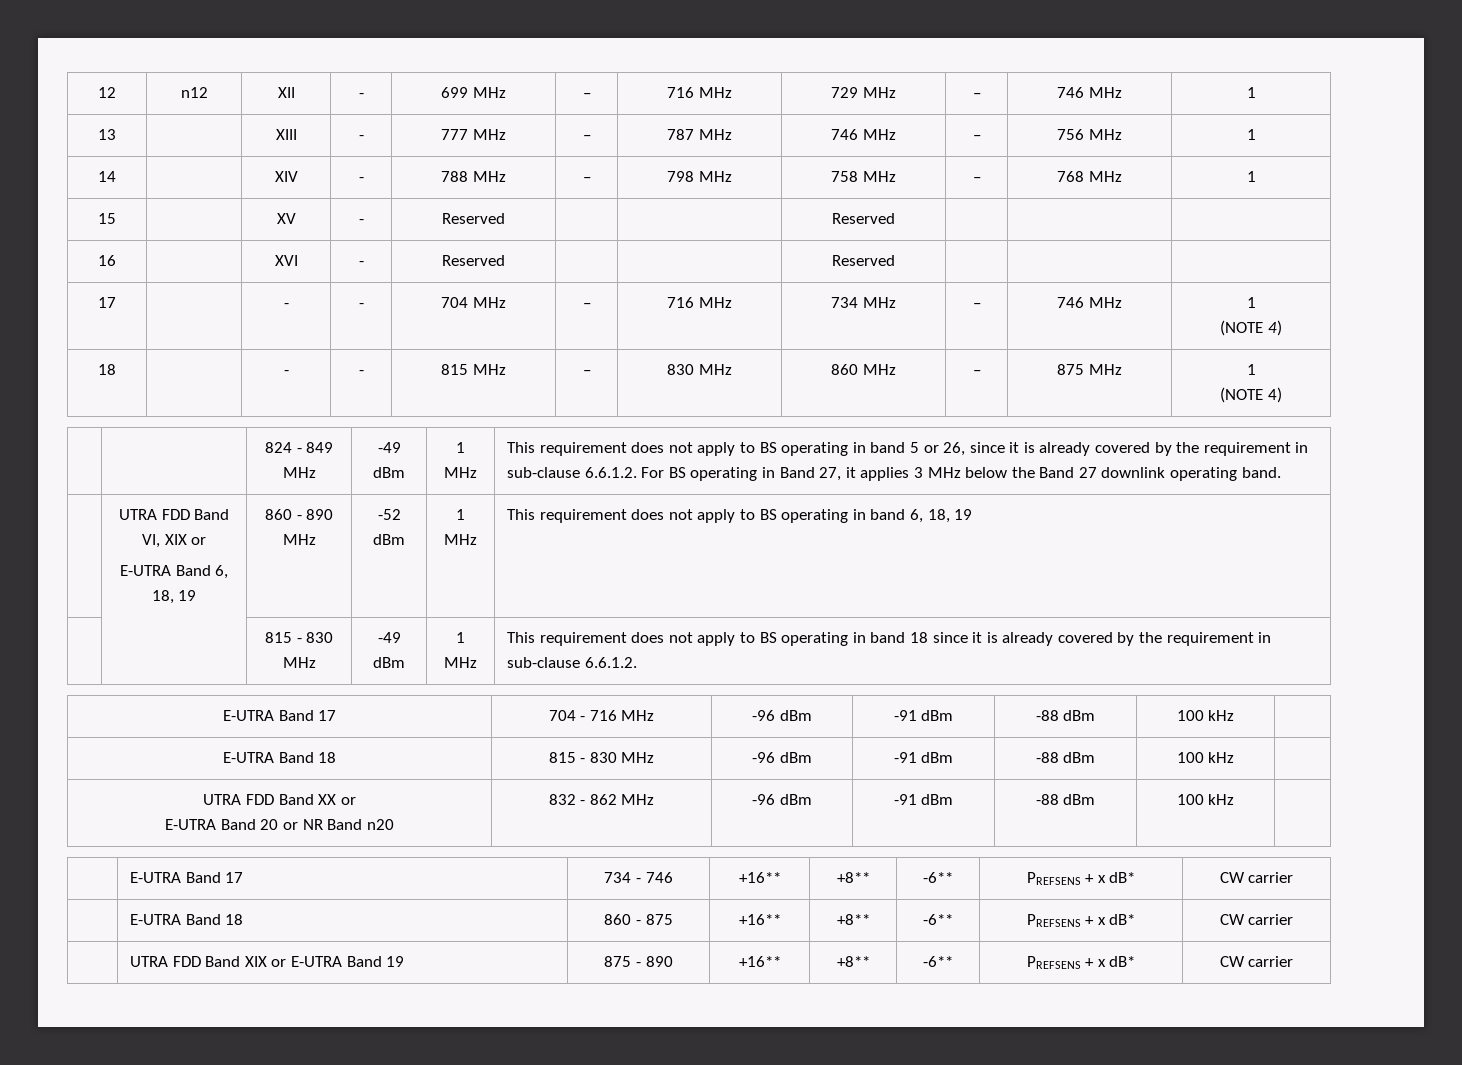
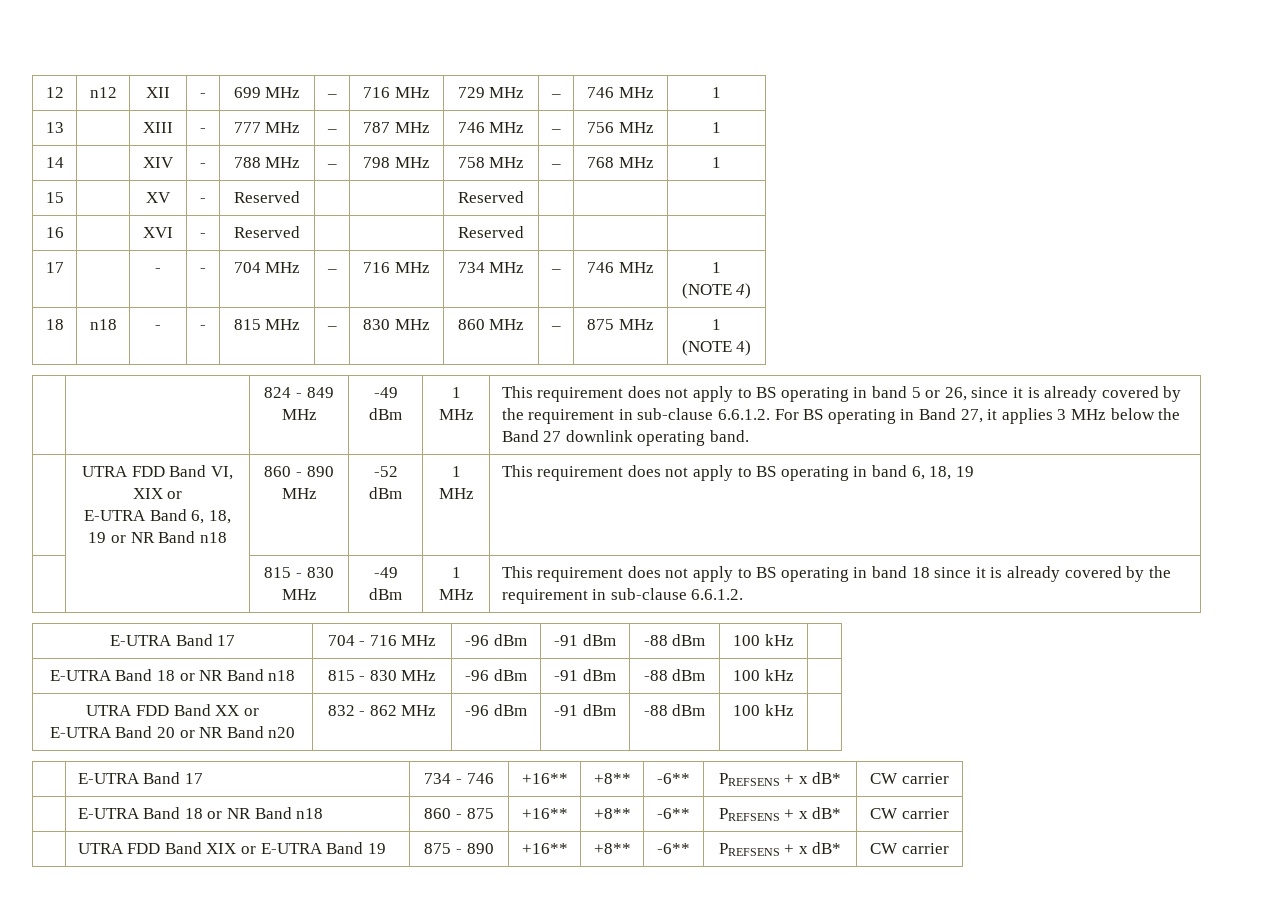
- 18 | | - | - | 815 MHz | – | 830 MHz | 860 MHz | – | 875 MHz | 1
+ 18 | n18 | - | - | 815 MHz | – | 830 MHz | 860 MHz | – | 875 MHz | 1
  | UTRA FDD Band VI, XIX or
- E-UTRA Band 6, 18, 19 | 860 - 890 MHz | -52 dBm | 1 MHz | This requirement does not apply to BS operating in band 6, 18, 19
+ E-UTRA Band 6, 18, 19 or NR Band n18 | 860 - 890 MHz | -52 dBm | 1 MHz | This requirement does not apply to BS operating in band 6, 18, 19
- E-UTRA Band 18 | 815 - 830 MHz | -96 dBm | -91 dBm | -88 dBm | 100 kHz |
+ E-UTRA Band 18 or NR Band n18 | 815 - 830 MHz | -96 dBm | -91 dBm | -88 dBm | 100 kHz |
- | E-UTRA Band 18 | 860 - 875 | +16** | +8** | -6** | PREFSENS + x dB* | CW carrier
+ | E-UTRA Band 18 or NR Band n18 | 860 - 875 | +16** | +8** | -6** | PREFSENS + x dB* | CW carrier

